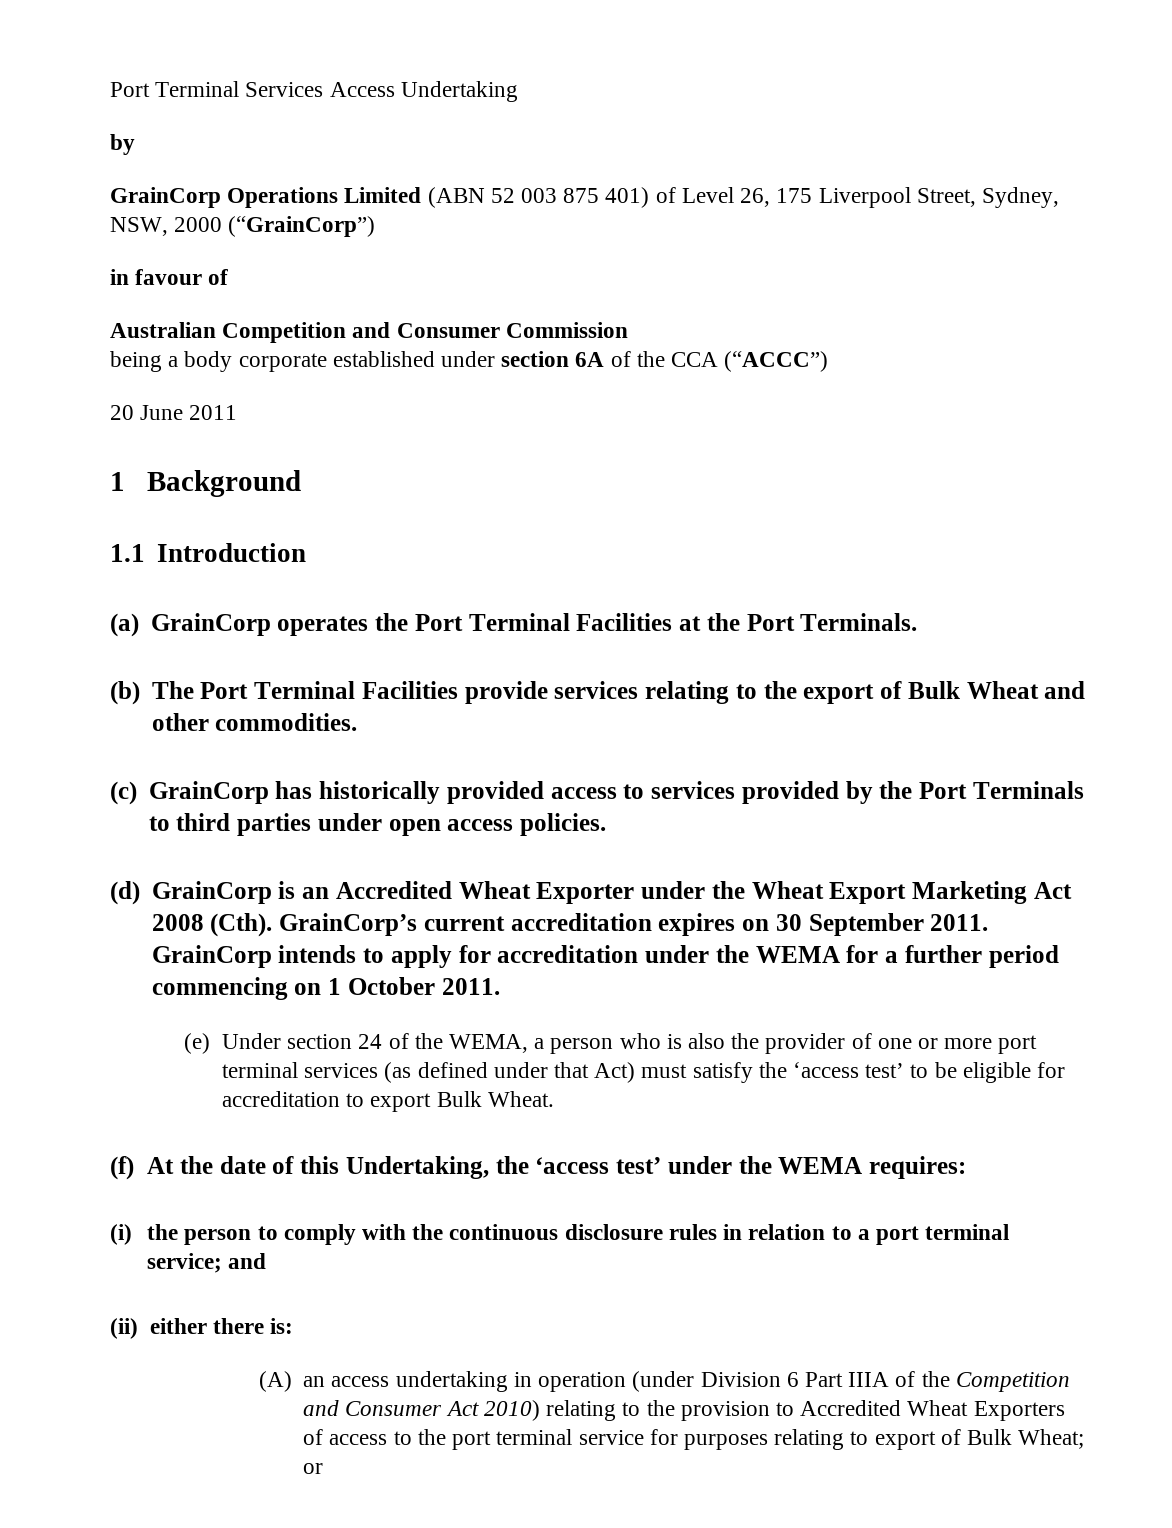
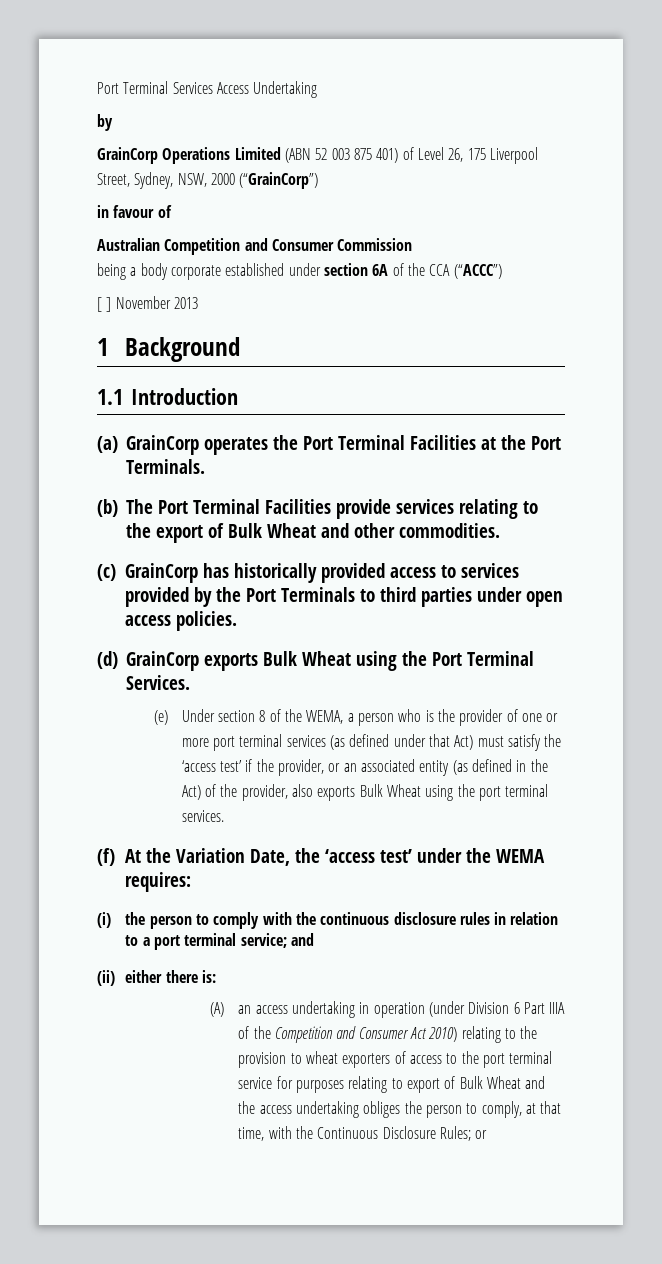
- 20 June 2011
+ [ ] November 2013
- (d) GrainCorp is an Accredited Wheat Exporter under the Wheat Export Marketing Act 2008 (Cth). GrainCorp’s current accreditation expires on 30 September 2011. GrainCorp intends to apply for accreditation under the WEMA for a further period commencing on 1 October 2011.
+ (d) GrainCorp exports Bulk Wheat using the Port Terminal Services.
- (e) Under section 24 of the WEMA, a person who is also the provider of one or more port terminal services (as defined under that Act) must satisfy the ‘access test’ to be eligible for accreditation to export Bulk Wheat.
+ (e) Under section 8 of the WEMA, a person who is the provider of one or more port terminal services (as defined under that Act) must satisfy the ‘access test’ if the provider, or an associated entity (as defined in the Act) of the provider, also exports Bulk Wheat using the port terminal services.
- (f) At the date of this Undertaking, the ‘access test’ under the WEMA requires:
+ (f) At the Variation Date, the ‘access test’ under the WEMA requires:
- (A) an access undertaking in operation (under Division 6 Part IIIA of the Competition and Consumer Act 2010) relating to the provision to Accredited Wheat Exporters of access to the port terminal service for purposes relating to export of Bulk Wheat; or
+ (A) an access undertaking in operation (under Division 6 Part IIIA of the Competition and Consumer Act 2010) relating to the provision to wheat exporters of access to the port terminal service for purposes relating to export of Bulk Wheat and the access undertaking obliges the person to comply, at that time, with the Continuous Disclosure Rules; or

